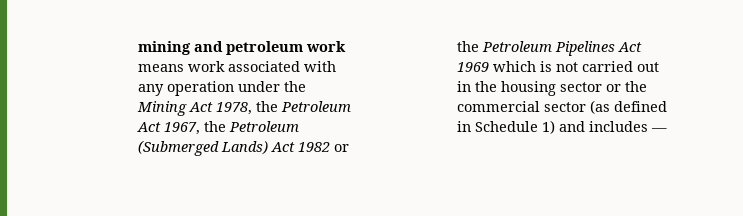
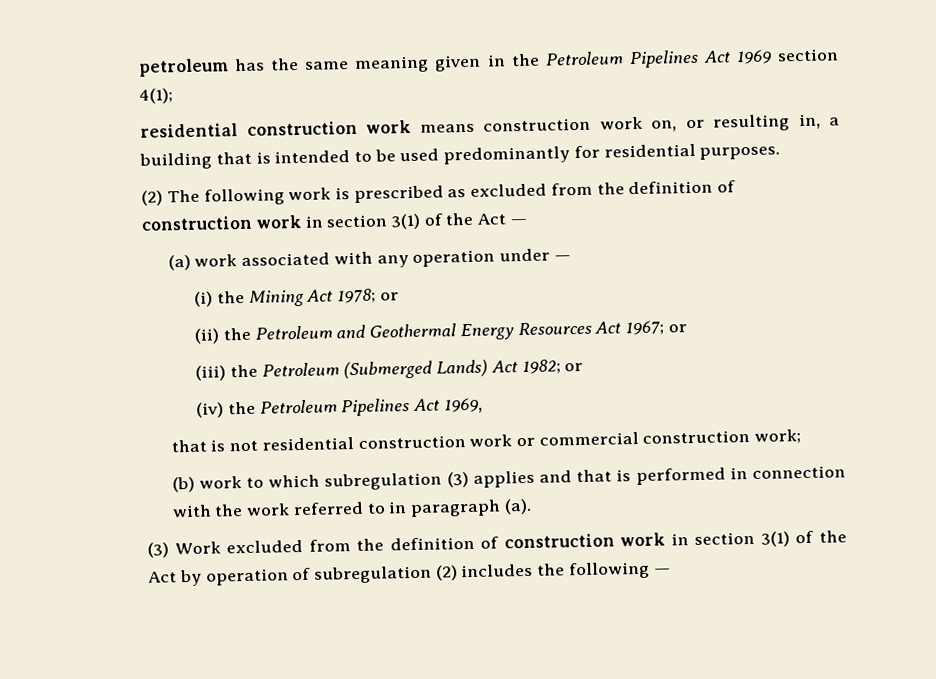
- mining and petroleum work means work associated with any operation under the Mining Act 1978, the Petroleum Act 1967, the Petroleum (Submerged Lands) Act 1982 or the Petroleum Pipelines Act 1969 which is not carried out in the housing sector or the commercial sector (as defined in Schedule 1) and includes —
+ petroleum has the same meaning given in the Petroleum Pipelines Act 1969 section 4(1);
+ residential construction work means construction work on, or resulting in, a building that is intended to be used predominantly for residential purposes.
+ (2) The following work is prescribed as excluded from the definition of construction work in section 3(1) of the Act —
+ (a) work associated with any operation under —
+ (i) the Mining Act 1978; or
+ (ii) the Petroleum and Geothermal Energy Resources Act 1967; or
+ (iii) the Petroleum (Submerged Lands) Act 1982; or
+ (iv) the Petroleum Pipelines Act 1969,
+ that is not residential construction work or commercial construction work;
+ (b) work to which subregulation (3) applies and that is performed in connection with the work referred to in paragraph (a).
+ (3) Work excluded from the definition of construction work in section 3(1) of the Act by operation of subregulation (2) includes the following —

